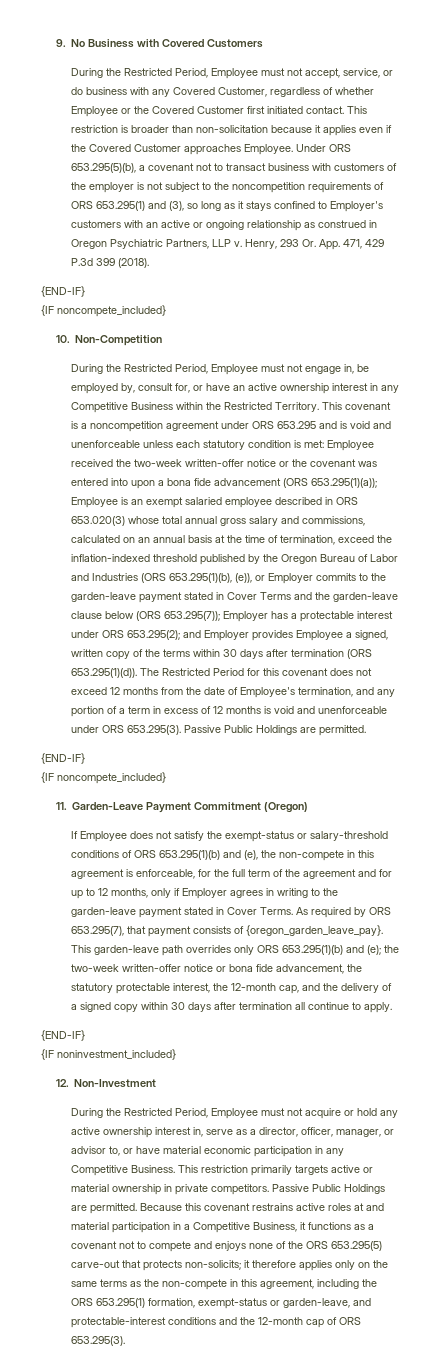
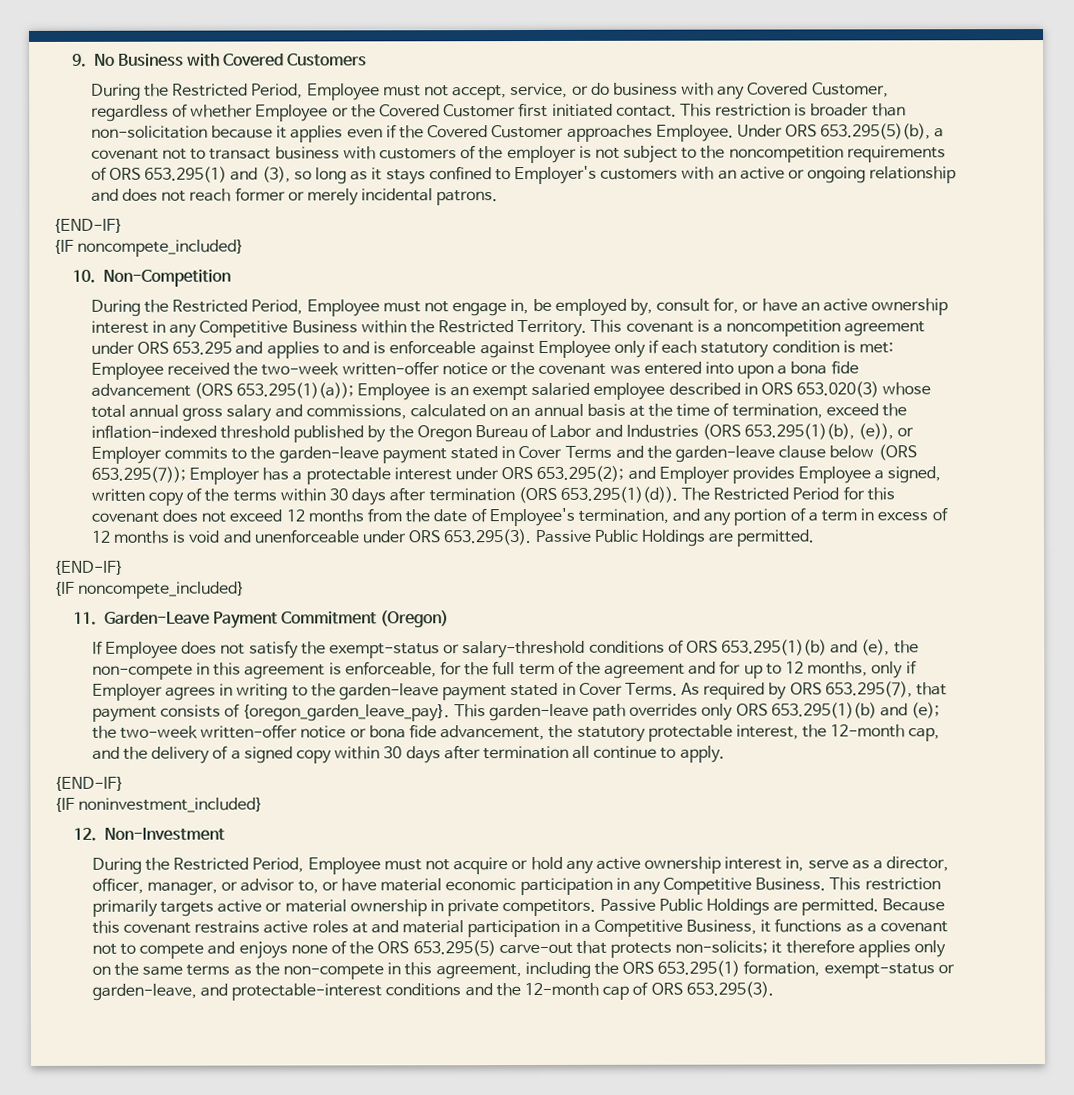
- Under ORS 653.295(5)(b), a covenant not to transact business with customers of the employer is not subject to the noncompetition requirements of ORS 653.295(1) and (3), so long as it stays confined to Employer's customers with an active or ongoing relationship as construed in Oregon Psychiatric Partners, LLP v. Henry, 293 Or. App. 471, 429 P.3d 399 (2018).
+ Under ORS 653.295(5)(b), a covenant not to transact business with customers of the employer is not subject to the noncompetition requirements of ORS 653.295(1) and (3), so long as it stays confined to Employer's customers with an active or ongoing relationship and does not reach former or merely incidental patrons.
- This covenant is a noncompetition agreement under ORS 653.295 and is void and unenforceable unless each statutory condition is met:
+ This covenant is a noncompetition agreement under ORS 653.295 and applies to and is enforceable against Employee only if each statutory condition is met:

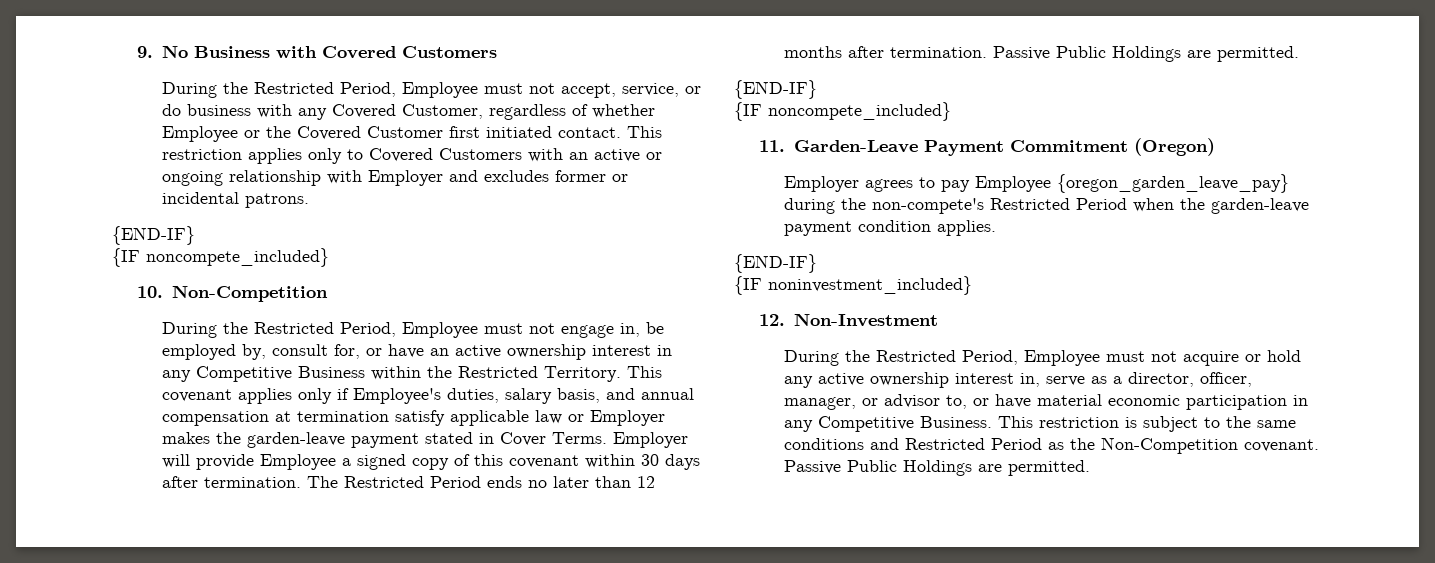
- This restriction is broader than non-solicitation because it applies even if the Covered Customer approaches Employee. Under ORS 653.295(5)(b), a covenant not to transact business with customers of the employer is not subject to the noncompetition requirements of ORS 653.295(1) and (3), so long as it stays confined to Employer's customers with an active or ongoing relationship and does not reach former or merely incidental patrons.
+ This restriction applies only to Covered Customers with an active or ongoing relationship with Employer and excludes former or incidental patrons.
- This covenant is a noncompetition agreement under ORS 653.295 and applies to and is enforceable against Employee only if each statutory condition is met: Employee received the two-week written-offer notice or the covenant was entered into upon a bona fide advancement (ORS 653.295(1)(a)); Employee is an exempt salaried employee described in ORS 653.020(3) whose total annual gross salary and commissions, calculated on an annual basis at the time of termination, exceed the inflation-indexed threshold published by the Oregon Bureau of Labor and Industries (ORS 653.295(1)(b), (e)), or Employer commits to the garden-leave payment stated in Cover Terms and the garden-leave clause below (ORS 653.295(7)); Employer has a protectable interest under ORS 653.295(2); and Employer provides Employee a signed, written copy of the terms within 30 days after termination (ORS 653.295(1)(d)). The Restricted Period for this covenant does not exceed 12 months from the date of Employee's termination, and any portion of a term in excess of 12 months is void and unenforceable under ORS 653.295(3). Passive Public Holdings are permitted.
+ This covenant applies only if Employee's duties, salary basis, and annual compensation at termination satisfy applicable law or Employer makes the garden-leave payment stated in Cover Terms. Employer will provide Employee a signed copy of this covenant within 30 days after termination. The Restricted Period ends no later than 12 months after termination. Passive Public Holdings are permitted.
- If Employee does not satisfy the exempt-status or salary-threshold conditions of ORS 653.295(1)(b) and (e), the non-compete in this agreement is enforceable, for the full term of the agreement and for up to 12 months, only if Employer agrees in writing to the garden-leave payment stated in Cover Terms. As required by ORS 653.295(7), that payment consists of {oregon_garden_leave_pay}. This garden-leave path overrides only ORS 653.295(1)(b) and (e); the two-week written-offer notice or bona fide advancement, the statutory protectable interest, the 12-month cap, and the delivery of a signed copy within 30 days after termination all continue to apply.
+ Employer agrees to pay Employee {oregon_garden_leave_pay} during the non-compete's Restricted Period when the garden-leave payment condition applies.
- This restriction primarily targets active or material ownership in private competitors. Passive Public Holdings are permitted. Because this covenant restrains active roles at and material participation in a Competitive Business, it functions as a covenant not to compete and enjoys none of the ORS 653.295(5) carve-out that protects non-solicits; it therefore applies only on the same terms as the non-compete in this agreement, including the ORS 653.295(1) formation, exempt-status or garden-leave, and protectable-interest conditions and the 12-month cap of ORS 653.295(3).
+ This restriction is subject to the same conditions and Restricted Period as the Non-Competition covenant. Passive Public Holdings are permitted.

